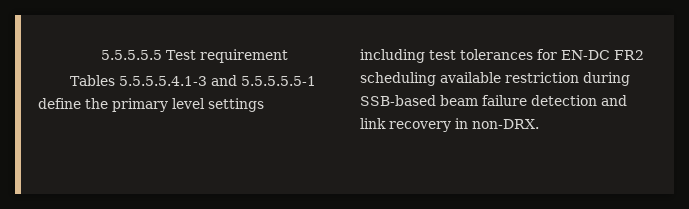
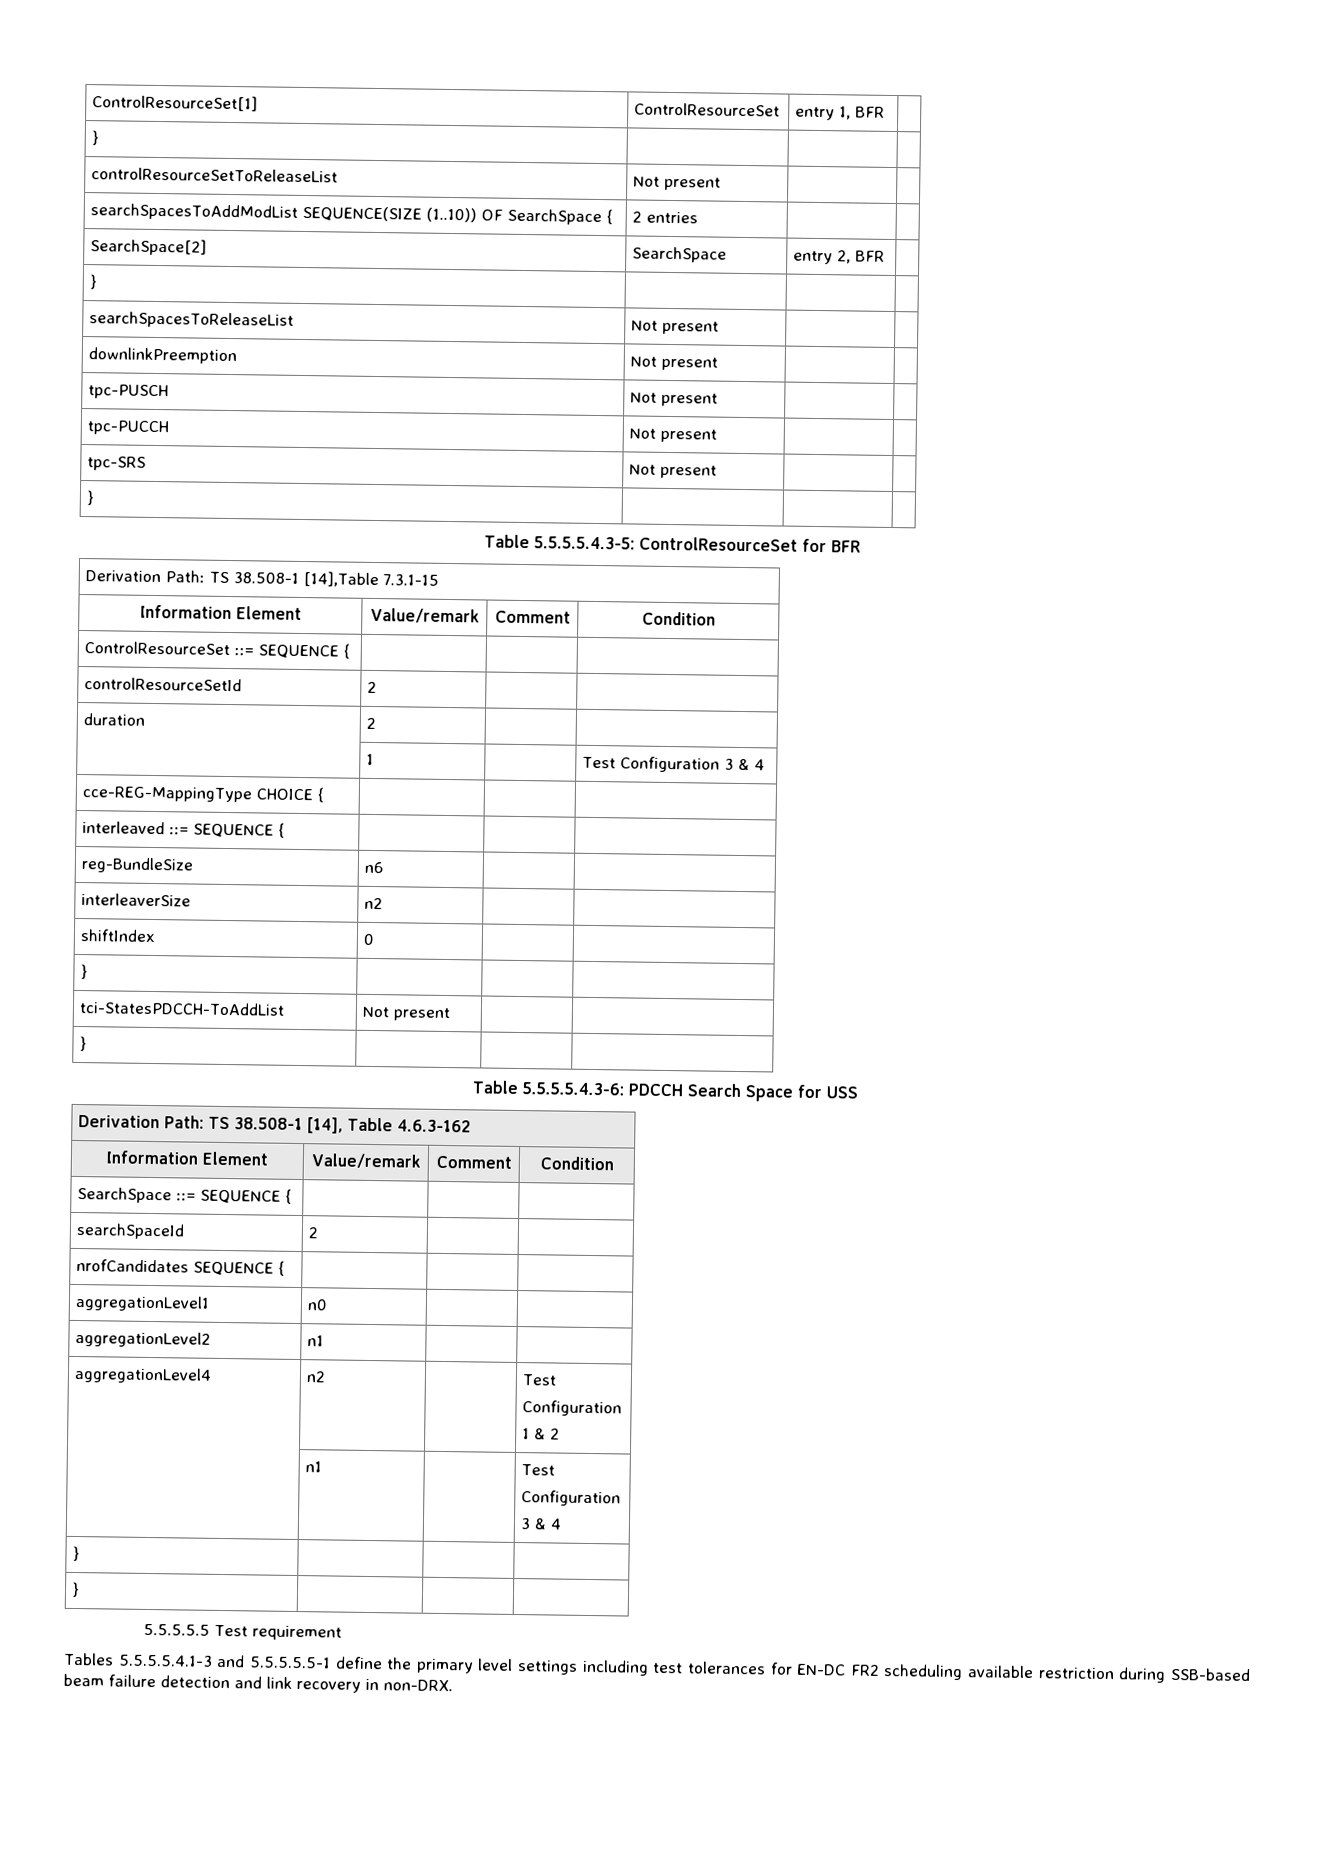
+ ControlResourceSet[1] | ControlResourceSet | entry 1, BFR |
+ } | | |
+ controlResourceSetToReleaseList | Not present | |
+ searchSpacesToAddModList SEQUENCE(SIZE (1..10)) OF SearchSpace { | 2 entries | |
+ SearchSpace[2] | SearchSpace | entry 2, BFR |
+ } | | |
+ searchSpacesToReleaseList | Not present | |
+ downlinkPreemption | Not present | |
+ tpc-PUSCH | Not present | |
+ tpc-PUCCH | Not present | |
+ tpc-SRS | Not present | |
+ } | | |
+ Table 5.5.5.5.4.3-5: ControlResourceSet for BFR
+ Derivation Path: TS 38.508-1 [14],Table 7.3.1-15
+ Information Element | Value/remark | Comment | Condition
+ ControlResourceSet ::= SEQUENCE { | | |
+ controlResourceSetId | 2 | |
+ duration | 2 | |
+ | 1 | | Test Configuration 3 & 4
+ cce-REG-MappingType CHOICE { | | |
+ interleaved ::= SEQUENCE { | | |
+ reg-BundleSize | n6 | |
+ interleaverSize | n2 | |
+ shiftIndex | 0 | |
+ } | | |
+ tci-StatesPDCCH-ToAddList | Not present | |
+ } | | |
+ Table 5.5.5.5.4.3-6: PDCCH Search Space for USS
+ Derivation Path: TS 38.508-1 [14], Table 4.6.3-162
+ Information Element | Value/remark | Comment | Condition
+ SearchSpace ::= SEQUENCE { | | |
+ searchSpaceId | 2 | |
+ nrofCandidates SEQUENCE { | | |
+ aggregationLevel1 | n0 | |
+ aggregationLevel2 | n1 | |
+ aggregationLevel4 | n2 | | Test
+ Configuration
+ 1 & 2
+ | n1 | | Test
+ Configuration
+ 3 & 4
+ } | | |
+ } | | |

